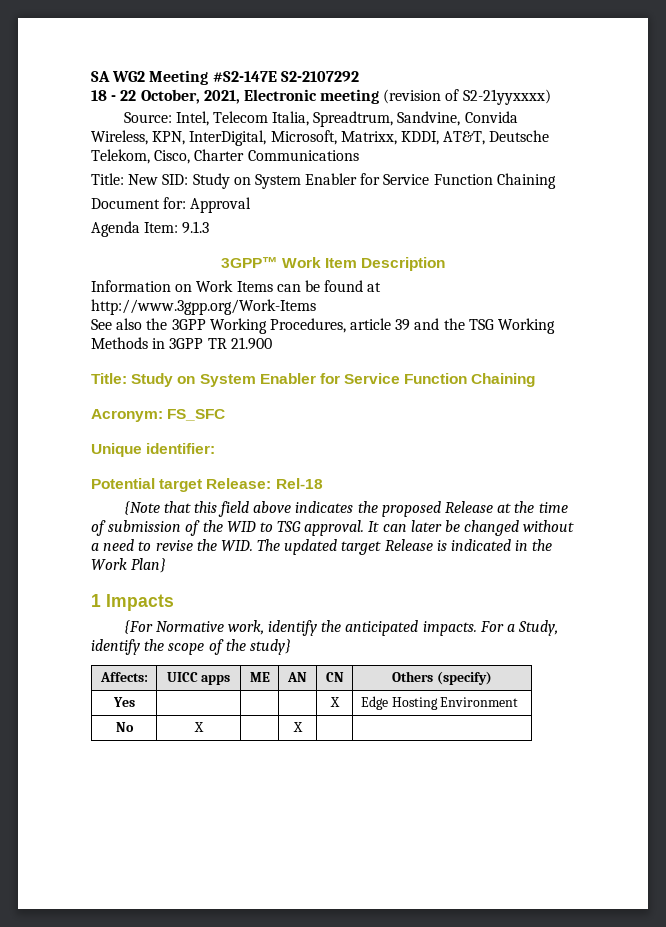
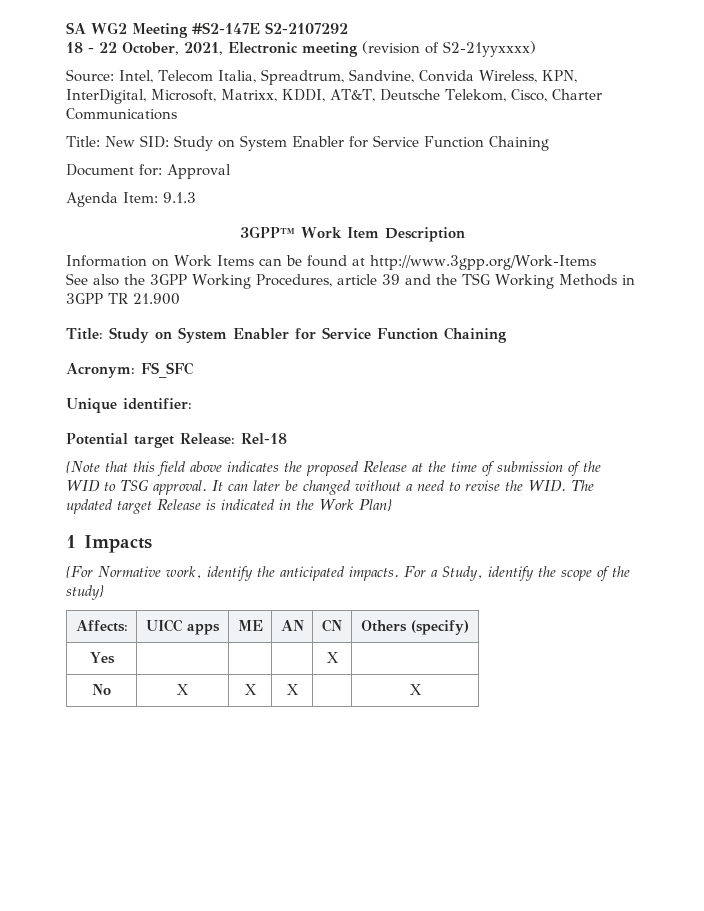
- Yes | | | | X | Edge Hosting Environment
+ Yes | | | | X |
- No | X | | X | |
+ No | X | X | X | | X

